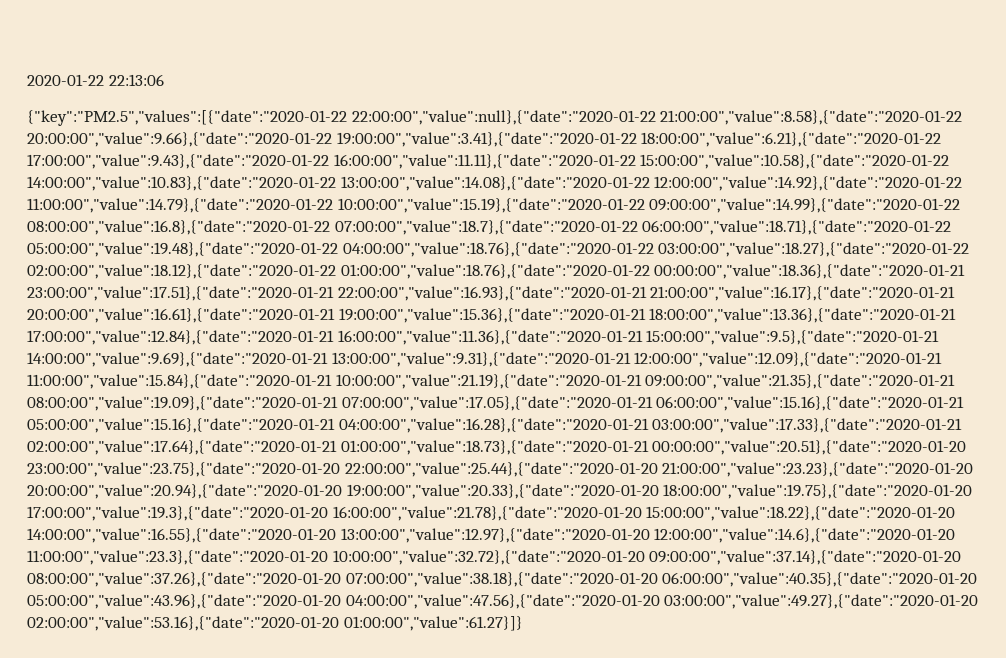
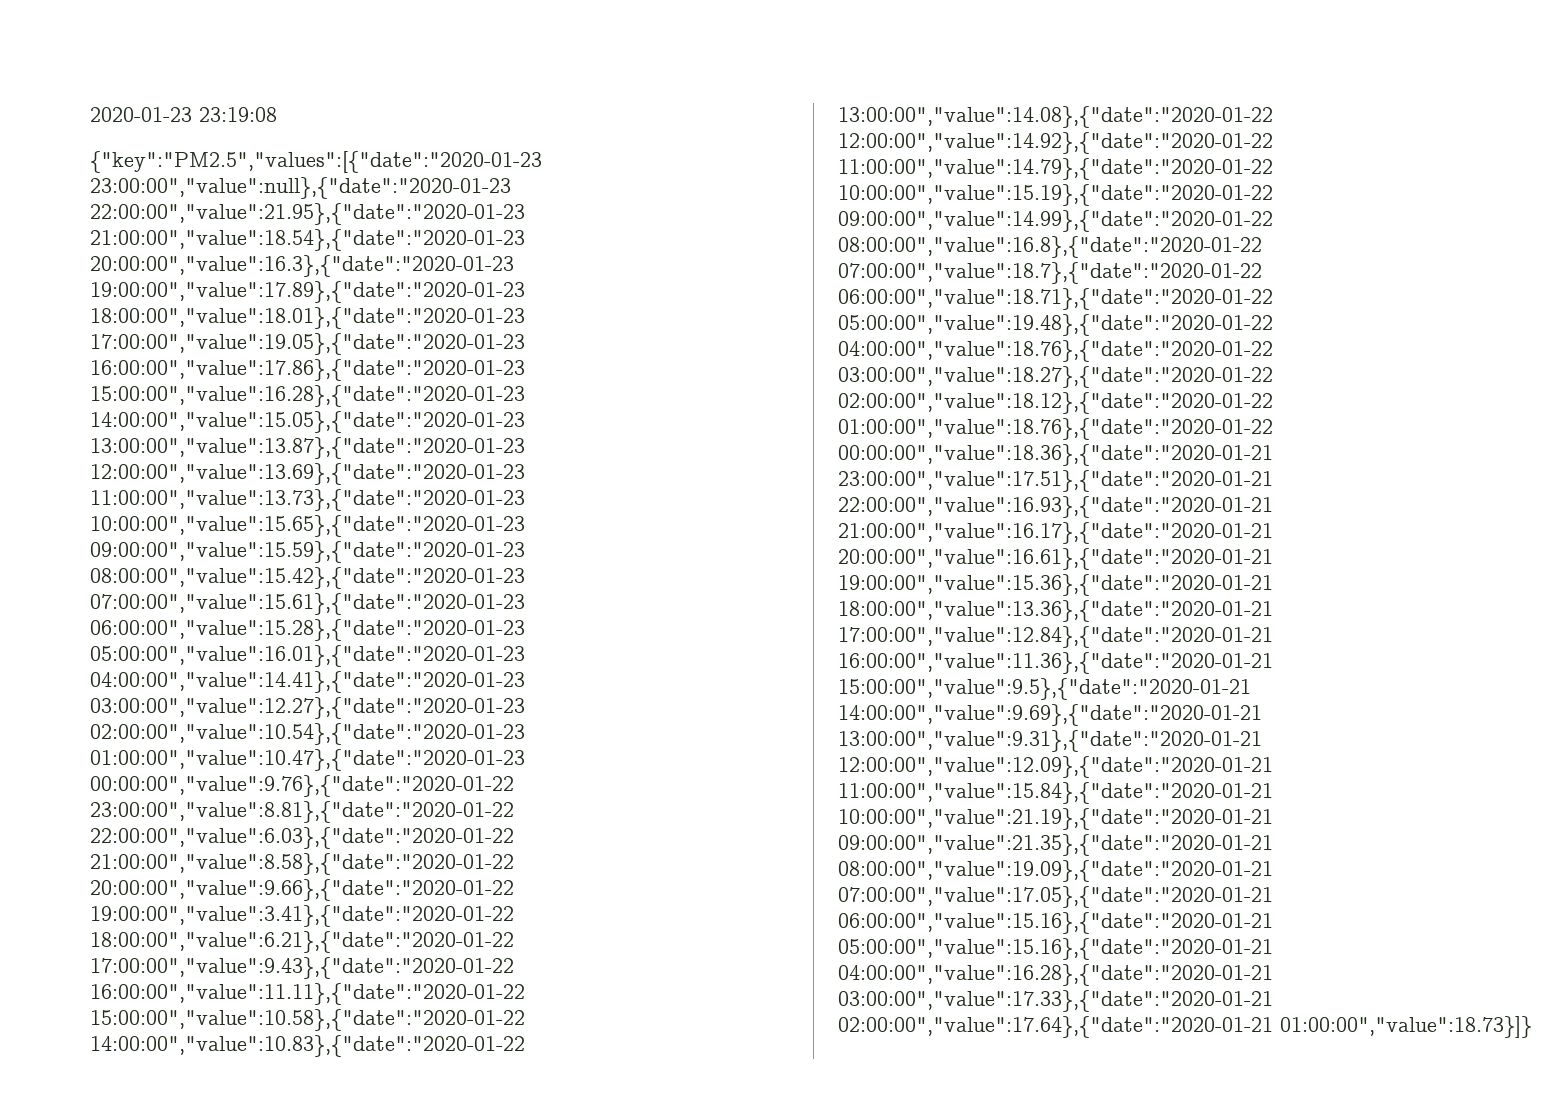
- 2020-01-22 22:13:06
- {"key":"PM2.5","values":[{"date":"2020-01-22 22:00:00","value":null},{"date":"2020-01-22 21:00:00","value":8.58},{"date":"2020-01-22 20:00:00","value":9.66},{"date":"2020-01-22 19:00:00","value":3.41},{"date":"2020-01-22 18:00:00","value":6.21},{"date":"2020-01-22 17:00:00","value":9.43},{"date":"2020-01-22 16:00:00","value":11.11},{"date":"2020-01-22 15:00:00","value":10.58},{"date":"2020-01-22 14:00:00","value":10.83},{"date":"2020-01-22 13:00:00","value":14.08},{"date":"2020-01-22 12:00:00","value":14.92},{"date":"2020-01-22 11:00:00","value":14.79},{"date":"2020-01-22 10:00:00","value":15.19},{"date":"2020-01-22 09:00:00","value":14.99},{"date":"2020-01-22 08:00:00","value":16.8},{"date":"2020-01-22 07:00:00","value":18.7},{"date":"2020-01-22 06:00:00","value":18.71},{"date":"2020-01-22 05:00:00","value":19.48},{"date":"2020-01-22 04:00:00","value":18.76},{"date":"2020-01-22 03:00:00","value":18.27},{"date":"2020-01-22 02:00:00","value":18.12},{"date":"2020-01-22 01:00:00","value":18.76},{"date":"2020-01-22 00:00:00","value":18.36},{"date":"2020-01-21 23:00:00","value":17.51},{"date":"2020-01-21 22:00:00","value":16.93},{"date":"2020-01-21 21:00:00","value":16.17},{"date":"2020-01-21 20:00:00","value":16.61},{"date":"2020-01-21 19:00:00","value":15.36},{"date":"2020-01-21 18:00:00","value":13.36},{"date":"2020-01-21 17:00:00","value":12.84},{"date":"2020-01-21 16:00:00","value":11.36},{"date":"2020-01-21 15:00:00","value":9.5},{"date":"2020-01-21 14:00:00","value":9.69},{"date":"2020-01-21 13:00:00","value":9.31},{"date":"2020-01-21 12:00:00","value":12.09},{"date":"2020-01-21 11:00:00","value":15.84},{"date":"2020-01-21 10:00:00","value":21.19},{"date":"2020-01-21 09:00:00","value":21.35},{"date":"2020-01-21 08:00:00","value":19.09},{"date":"2020-01-21 07:00:00","value":17.05},{"date":"2020-01-21 06:00:00","value":15.16},{"date":"2020-01-21 05:00:00","value":15.16},{"date":"2020-01-21 04:00:00","value":16.28},{"date":"2020-01-21 03:00:00","value":17.33},{"date":"2020-01-21 02:00:00","value":17.64},{"date":"2020-01-21 01:00:00","value":18.73},{"date":"2020-01-21 00:00:00","value":20.51},{"date":"2020-01-20 23:00:00","value":23.75},{"date":"2020-01-20 22:00:00","value":25.44},{"date":"2020-01-20 21:00:00","value":23.23},{"date":"2020-01-20 20:00:00","value":20.94},{"date":"2020-01-20 19:00:00","value":20.33},{"date":"2020-01-20 18:00:00","value":19.75},{"date":"2020-01-20 17:00:00","value":19.3},{"date":"2020-01-20 16:00:00","value":21.78},{"date":"2020-01-20 15:00:00","value":18.22},{"date":"2020-01-20 14:00:00","value":16.55},{"date":"2020-01-20 13:00:00","value":12.97},{"date":"2020-01-20 12:00:00","value":14.6},{"date":"2020-01-20 11:00:00","value":23.3},{"date":"2020-01-20 10:00:00","value":32.72},{"date":"2020-01-20 09:00:00","value":37.14},{"date":"2020-01-20 08:00:00","value":37.26},{"date":"2020-01-20 07:00:00","value":38.18},{"date":"2020-01-20 06:00:00","value":40.35},{"date":"2020-01-20 05:00:00","value":43.96},{"date":"2020-01-20 04:00:00","value":47.56},{"date":"2020-01-20 03:00:00","value":49.27},{"date":"2020-01-20 02:00:00","value":53.16},{"date":"2020-01-20 01:00:00","value":61.27}]}
+ 2020-01-23 23:19:08
+ {"key":"PM2.5","values":[{"date":"2020-01-23 23:00:00","value":null},{"date":"2020-01-23 22:00:00","value":21.95},{"date":"2020-01-23 21:00:00","value":18.54},{"date":"2020-01-23 20:00:00","value":16.3},{"date":"2020-01-23 19:00:00","value":17.89},{"date":"2020-01-23 18:00:00","value":18.01},{"date":"2020-01-23 17:00:00","value":19.05},{"date":"2020-01-23 16:00:00","value":17.86},{"date":"2020-01-23 15:00:00","value":16.28},{"date":"2020-01-23 14:00:00","value":15.05},{"date":"2020-01-23 13:00:00","value":13.87},{"date":"2020-01-23 12:00:00","value":13.69},{"date":"2020-01-23 11:00:00","value":13.73},{"date":"2020-01-23 10:00:00","value":15.65},{"date":"2020-01-23 09:00:00","value":15.59},{"date":"2020-01-23 08:00:00","value":15.42},{"date":"2020-01-23 07:00:00","value":15.61},{"date":"2020-01-23 06:00:00","value":15.28},{"date":"2020-01-23 05:00:00","value":16.01},{"date":"2020-01-23 04:00:00","value":14.41},{"date":"2020-01-23 03:00:00","value":12.27},{"date":"2020-01-23 02:00:00","value":10.54},{"date":"2020-01-23 01:00:00","value":10.47},{"date":"2020-01-23 00:00:00","value":9.76},{"date":"2020-01-22 23:00:00","value":8.81},{"date":"2020-01-22 22:00:00","value":6.03},{"date":"2020-01-22 21:00:00","value":8.58},{"date":"2020-01-22 20:00:00","value":9.66},{"date":"2020-01-22 19:00:00","value":3.41},{"date":"2020-01-22 18:00:00","value":6.21},{"date":"2020-01-22 17:00:00","value":9.43},{"date":"2020-01-22 16:00:00","value":11.11},{"date":"2020-01-22 15:00:00","value":10.58},{"date":"2020-01-22 14:00:00","value":10.83},{"date":"2020-01-22 13:00:00","value":14.08},{"date":"2020-01-22 12:00:00","value":14.92},{"date":"2020-01-22 11:00:00","value":14.79},{"date":"2020-01-22 10:00:00","value":15.19},{"date":"2020-01-22 09:00:00","value":14.99},{"date":"2020-01-22 08:00:00","value":16.8},{"date":"2020-01-22 07:00:00","value":18.7},{"date":"2020-01-22 06:00:00","value":18.71},{"date":"2020-01-22 05:00:00","value":19.48},{"date":"2020-01-22 04:00:00","value":18.76},{"date":"2020-01-22 03:00:00","value":18.27},{"date":"2020-01-22 02:00:00","value":18.12},{"date":"2020-01-22 01:00:00","value":18.76},{"date":"2020-01-22 00:00:00","value":18.36},{"date":"2020-01-21 23:00:00","value":17.51},{"date":"2020-01-21 22:00:00","value":16.93},{"date":"2020-01-21 21:00:00","value":16.17},{"date":"2020-01-21 20:00:00","value":16.61},{"date":"2020-01-21 19:00:00","value":15.36},{"date":"2020-01-21 18:00:00","value":13.36},{"date":"2020-01-21 17:00:00","value":12.84},{"date":"2020-01-21 16:00:00","value":11.36},{"date":"2020-01-21 15:00:00","value":9.5},{"date":"2020-01-21 14:00:00","value":9.69},{"date":"2020-01-21 13:00:00","value":9.31},{"date":"2020-01-21 12:00:00","value":12.09},{"date":"2020-01-21 11:00:00","value":15.84},{"date":"2020-01-21 10:00:00","value":21.19},{"date":"2020-01-21 09:00:00","value":21.35},{"date":"2020-01-21 08:00:00","value":19.09},{"date":"2020-01-21 07:00:00","value":17.05},{"date":"2020-01-21 06:00:00","value":15.16},{"date":"2020-01-21 05:00:00","value":15.16},{"date":"2020-01-21 04:00:00","value":16.28},{"date":"2020-01-21 03:00:00","value":17.33},{"date":"2020-01-21 02:00:00","value":17.64},{"date":"2020-01-21 01:00:00","value":18.73}]}

